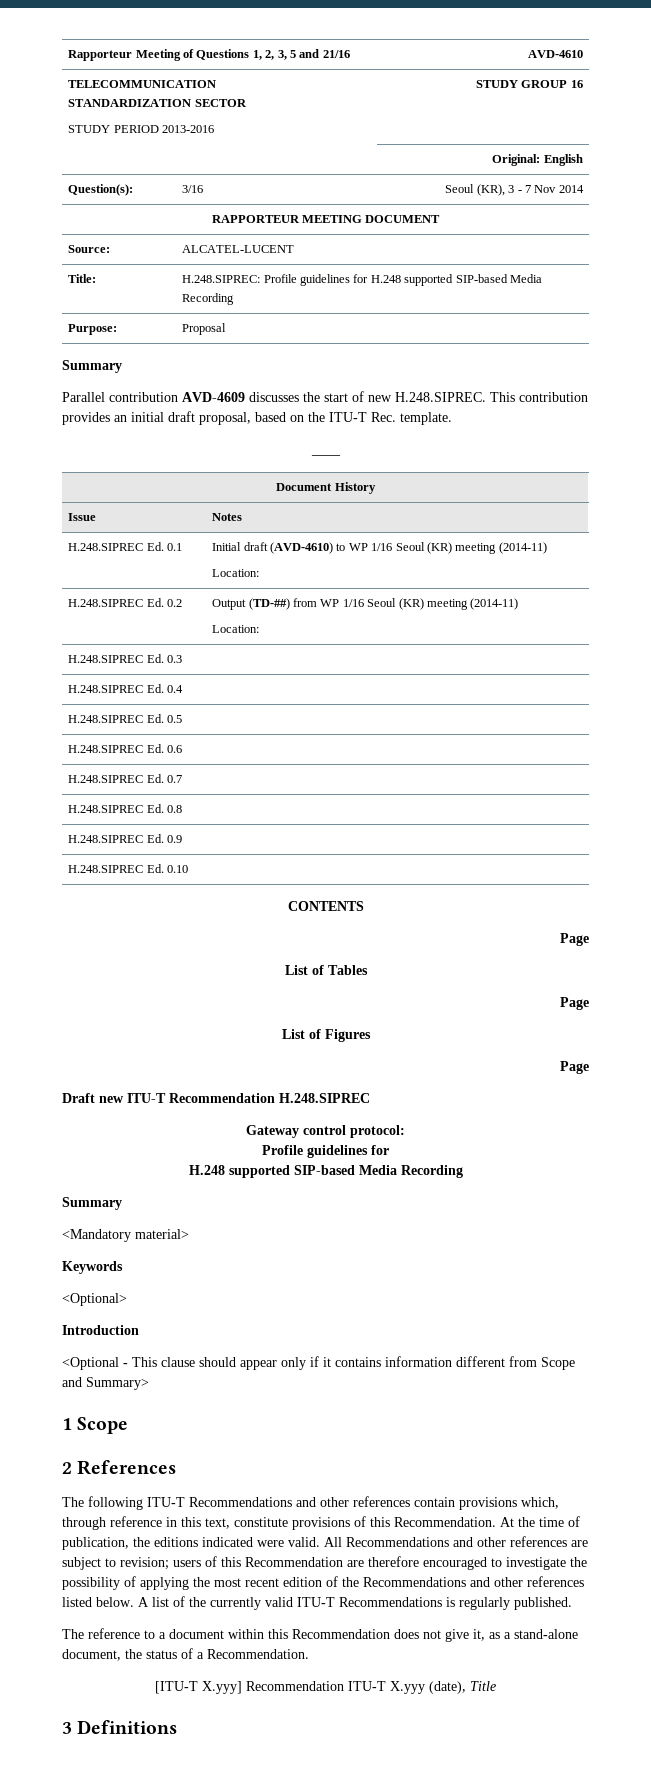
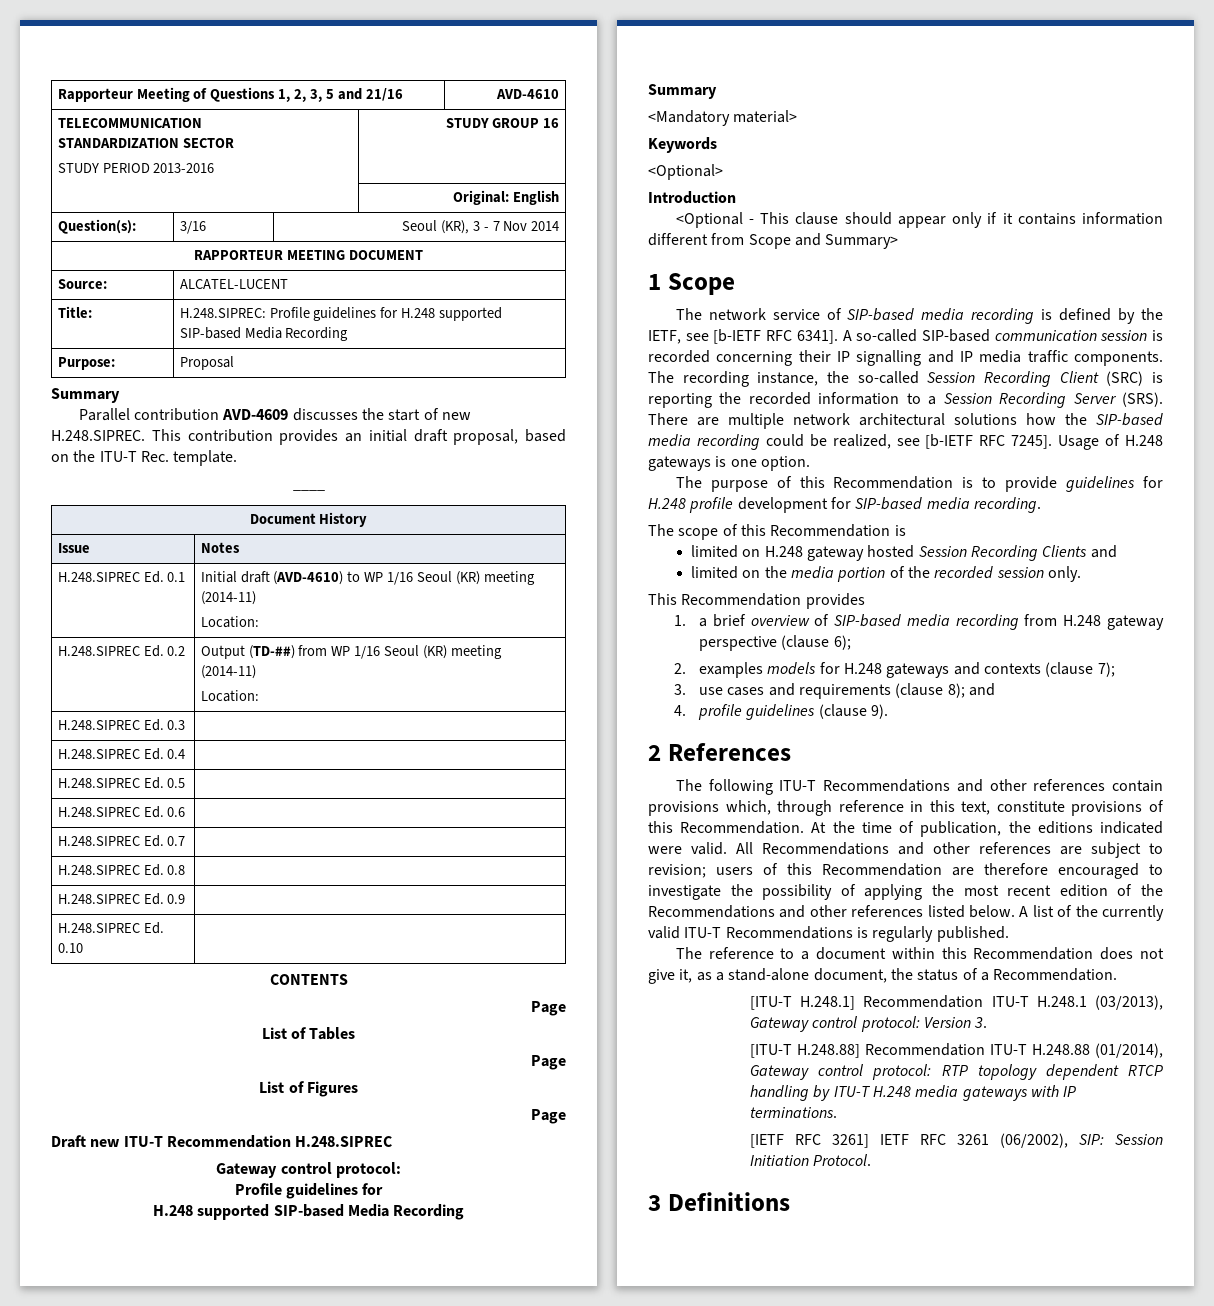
+ The network service of SIP-based media recording is defined by the IETF, see [b-IETF RFC 6341]. A so-called SIP-based communication session is recorded concerning their IP signalling and IP media traffic components. The recording instance, the so-called Session Recording Client (SRC) is reporting the recorded information to a Session Recording Server (SRS). There are multiple network architectural solutions how the SIP-based media recording could be realized, see [b-IETF RFC 7245]. Usage of H.248 gateways is one option.
+ The purpose of this Recommendation is to provide guidelines for H.248 profile development for SIP-based media recording.
+ The scope of this Recommendation is
+ limited on H.248 gateway hosted Session Recording Clients and
+ limited on the media portion of the recorded session only.
+ This Recommendation provides
+ 1. a brief overview of SIP-based media recording from H.248 gateway perspective (clause 6);
+ 2. examples models for H.248 gateways and contexts (clause 7);
+ 3. use cases and requirements (clause 8); and
+ 4. profile guidelines (clause 9).
- [ITU-T X.yyy] Recommendation ITU-T X.yyy (date), Title
+ [ITU-T H.248.1] Recommendation ITU-T H.248.1 (03/2013), Gateway control protocol: Version 3.
+ [ITU-T H.248.88] Recommendation ITU-T H.248.88 (01/2014), Gateway control protocol: RTP topology dependent RTCP handling by ITU-T H.248 media gateways with IP terminations.
+ [IETF RFC 3261] IETF RFC 3261 (06/2002), SIP: Session Initiation Protocol.

